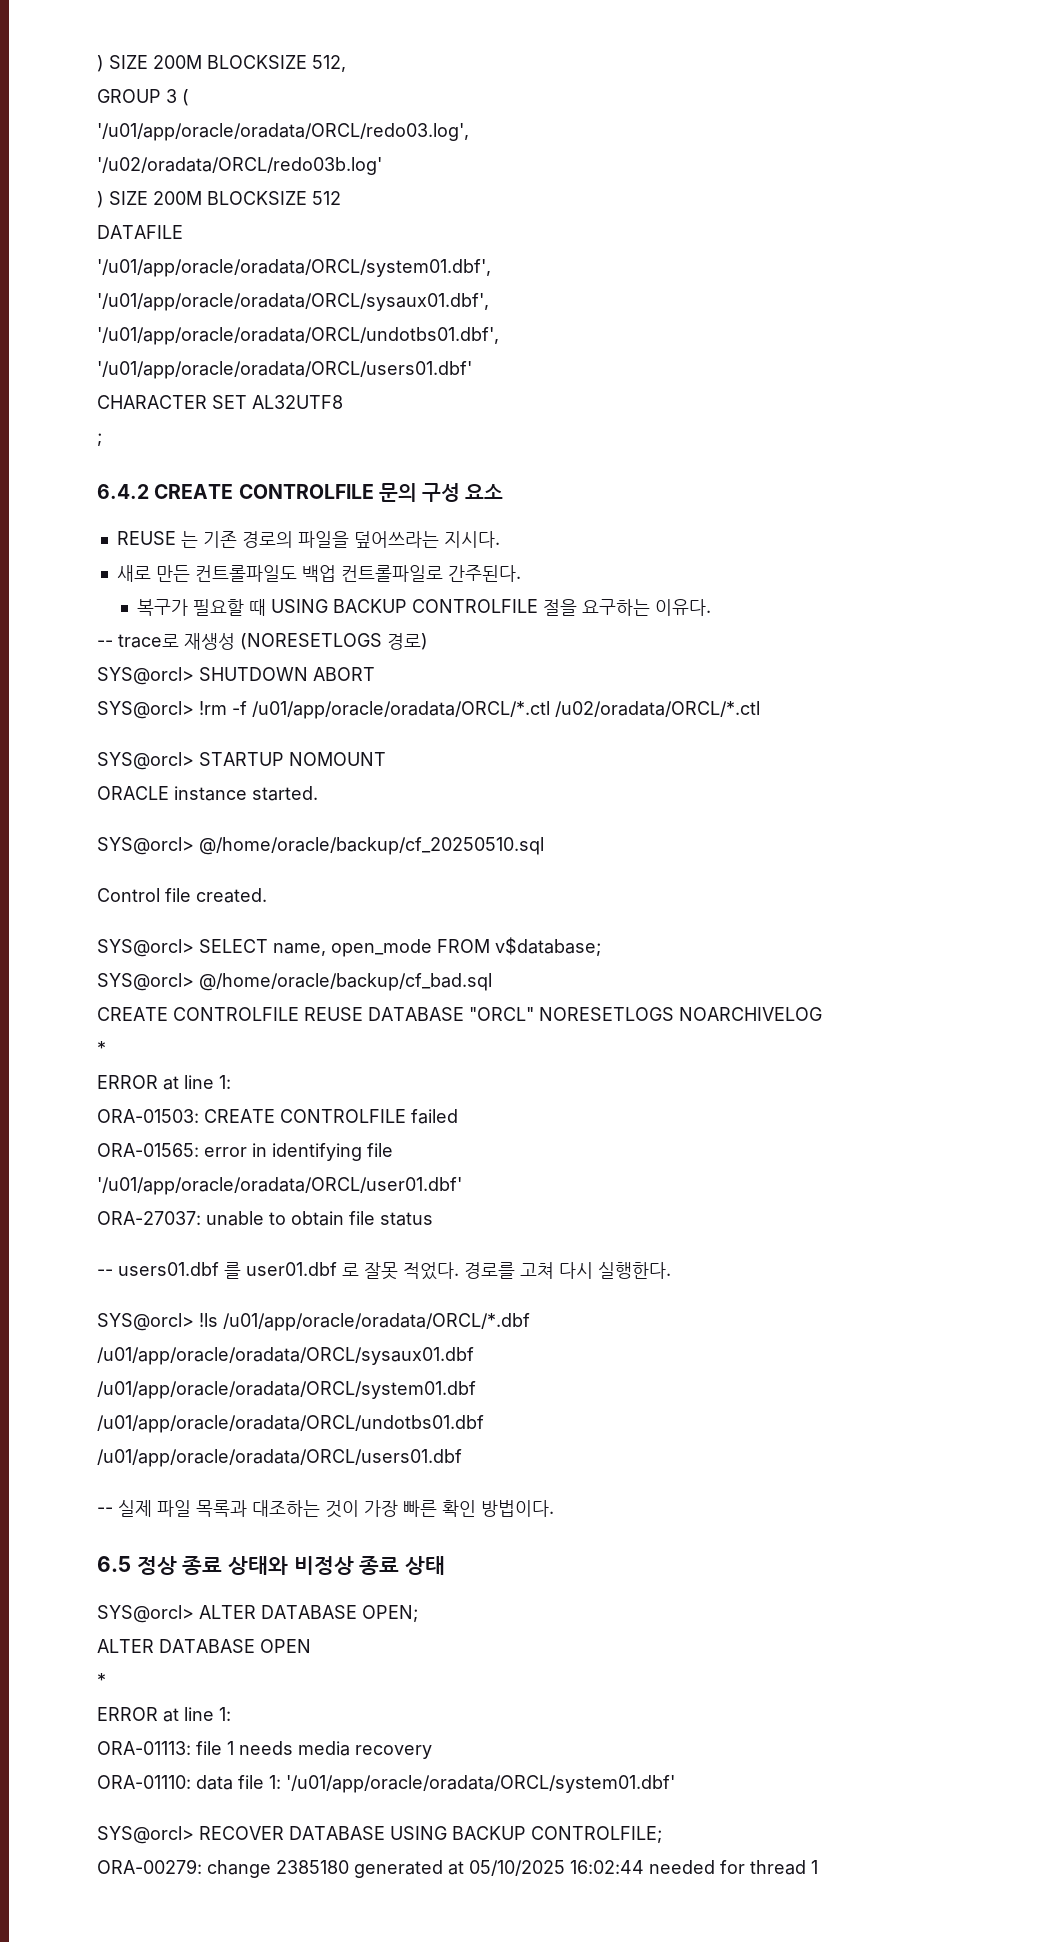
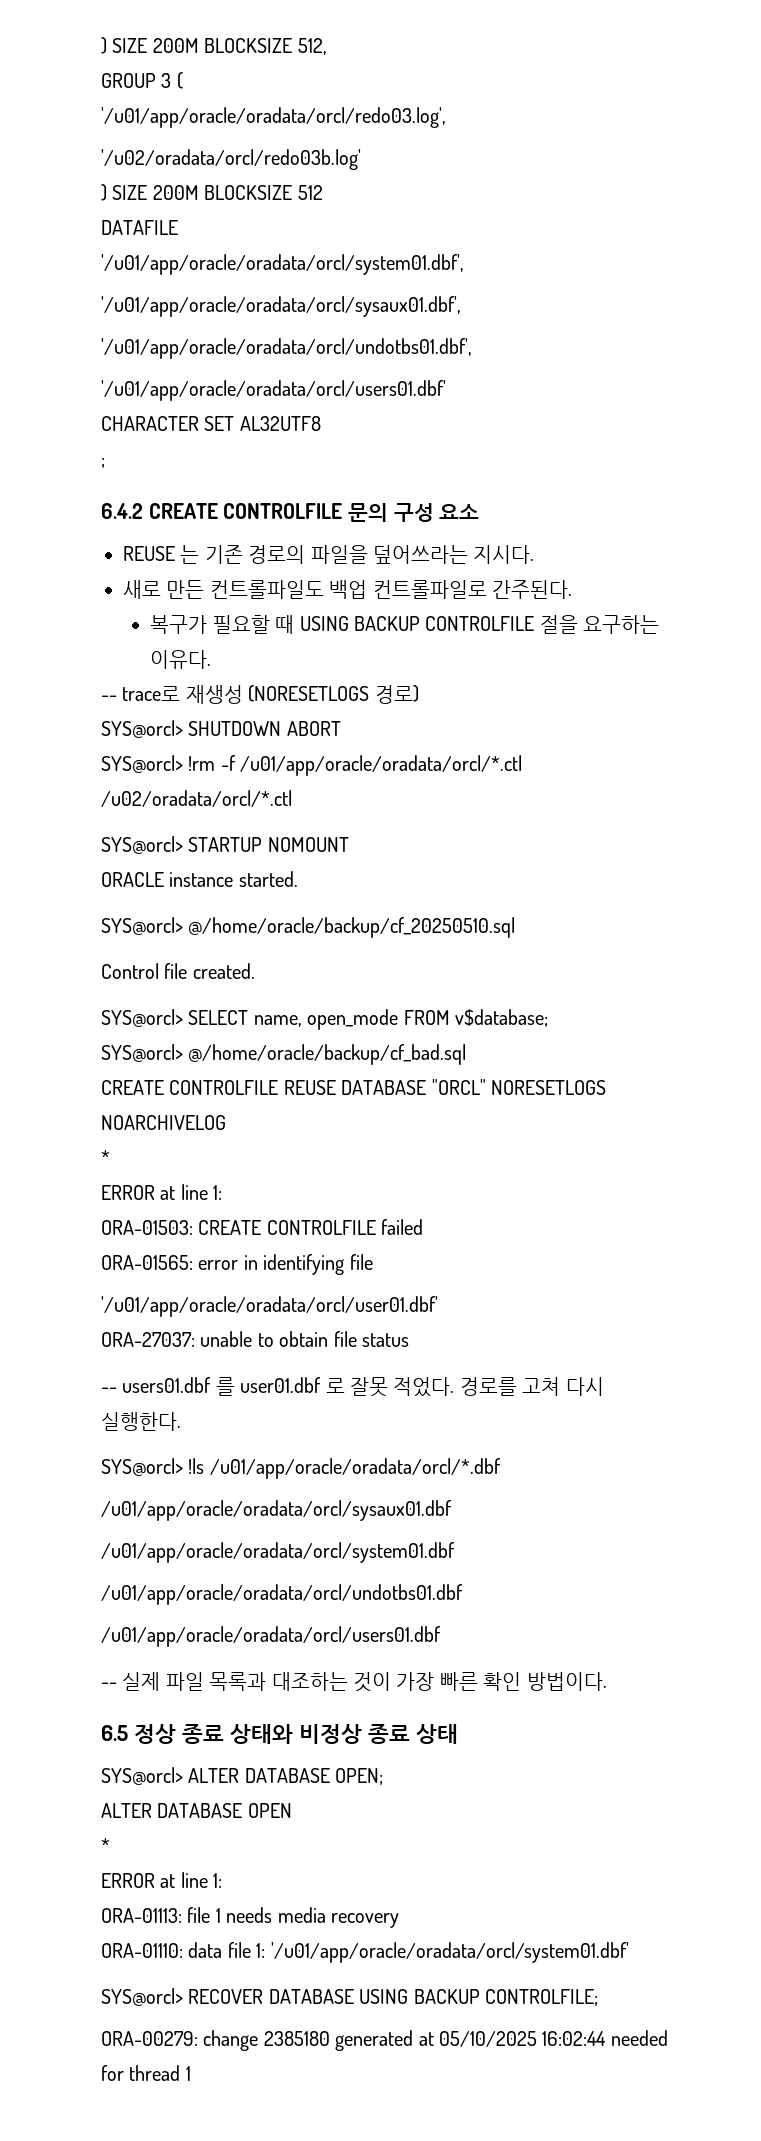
- '/u01/app/oracle/oradata/ORCL/redo03.log',
- '/u02/oradata/ORCL/redo03b.log'
+ '/u01/app/oracle/oradata/orcl/redo03.log',
+ '/u02/oradata/orcl/redo03b.log'
- '/u01/app/oracle/oradata/ORCL/system01.dbf',
- '/u01/app/oracle/oradata/ORCL/sysaux01.dbf',
- '/u01/app/oracle/oradata/ORCL/undotbs01.dbf',
- '/u01/app/oracle/oradata/ORCL/users01.dbf'
+ '/u01/app/oracle/oradata/orcl/system01.dbf',
+ '/u01/app/oracle/oradata/orcl/sysaux01.dbf',
+ '/u01/app/oracle/oradata/orcl/undotbs01.dbf',
+ '/u01/app/oracle/oradata/orcl/users01.dbf'
- SYS@orcl> !rm -f /u01/app/oracle/oradata/ORCL/*.ctl /u02/oradata/ORCL/*.ctl
+ SYS@orcl> !rm -f /u01/app/oracle/oradata/orcl/*.ctl /u02/oradata/orcl/*.ctl
- '/u01/app/oracle/oradata/ORCL/user01.dbf'
+ '/u01/app/oracle/oradata/orcl/user01.dbf'
- SYS@orcl> !ls /u01/app/oracle/oradata/ORCL/*.dbf
- /u01/app/oracle/oradata/ORCL/sysaux01.dbf
- /u01/app/oracle/oradata/ORCL/system01.dbf
- /u01/app/oracle/oradata/ORCL/undotbs01.dbf
- /u01/app/oracle/oradata/ORCL/users01.dbf
+ SYS@orcl> !ls /u01/app/oracle/oradata/orcl/*.dbf
+ /u01/app/oracle/oradata/orcl/sysaux01.dbf
+ /u01/app/oracle/oradata/orcl/system01.dbf
+ /u01/app/oracle/oradata/orcl/undotbs01.dbf
+ /u01/app/oracle/oradata/orcl/users01.dbf
- ORA-01110: data file 1: '/u01/app/oracle/oradata/ORCL/system01.dbf'
+ ORA-01110: data file 1: '/u01/app/oracle/oradata/orcl/system01.dbf'

